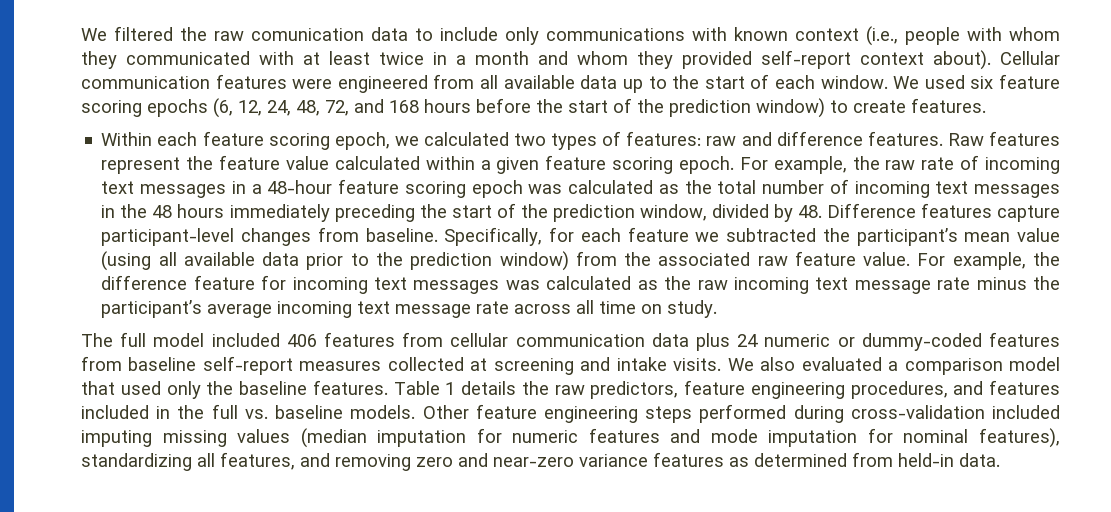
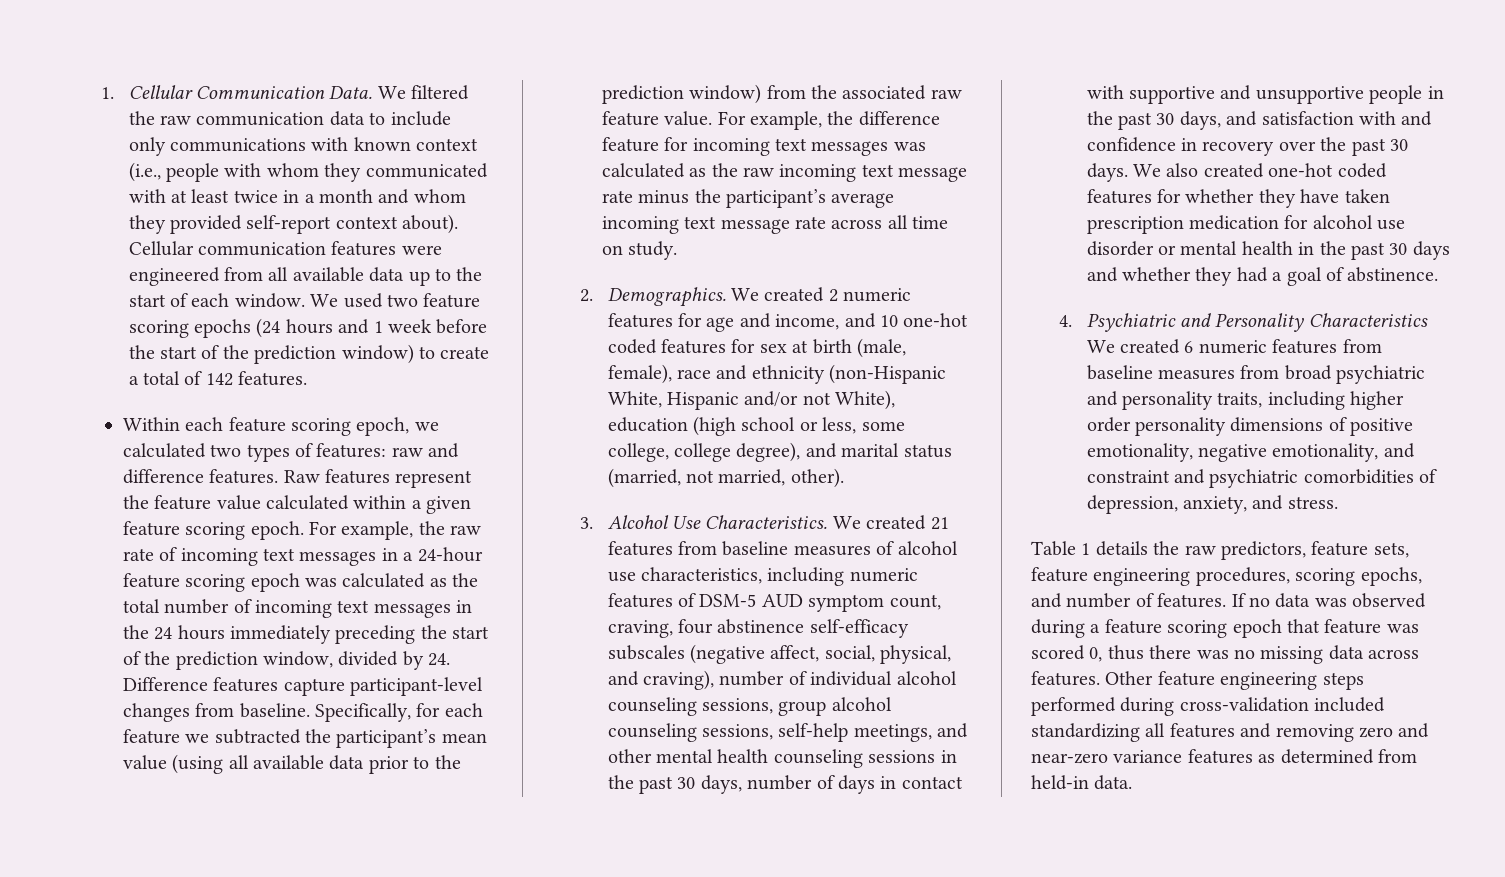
+ 1. Cellular Communication Data.
- We filtered the raw comunication data to include only communications with known context (i.e., people with whom they communicated with at least twice in a month and whom they provided self-report context about).
+ We filtered the raw communication data to include only communications with known context (i.e., people with whom they communicated with at least twice in a month and whom they provided self-report context about).
- We used six feature scoring epochs (6, 12, 24, 48, 72, and 168 hours before the start of the prediction window) to create features.
+ We used two feature scoring epochs (24 hours and 1 week before the start of the prediction window) to create a total of 142 features.
- For example, the raw rate of incoming text messages in a 48-hour feature scoring epoch was calculated as the total number of incoming text messages in the 48 hours immediately preceding the start of the prediction window, divided by 48. Difference features capture participant-level changes from baseline.
+ For example, the raw rate of incoming text messages in a 24-hour feature scoring epoch was calculated as the total number of incoming text messages in the 24 hours immediately preceding the start of the prediction window, divided by 24. Difference features capture participant-level changes from baseline.
- The full model included 406 features from cellular communication data plus 24 numeric or dummy-coded features from baseline self-report measures collected at screening and intake visits. We also evaluated a comparison model that used only the baseline features. Table 1 details the raw predictors, feature engineering procedures, and features included in the full vs. baseline models.
+ 2. Demographics. We created 2 numeric features for age and income, and 10 one-hot coded features for sex at birth (male, female), race and ethnicity (non-Hispanic White, Hispanic and/or not White), education (high school or less, some college, college degree), and marital status (married, not married, other).
+ 3. Alcohol Use Characteristics. We created 21 features from baseline measures of alcohol use characteristics, including numeric features of DSM-5 AUD symptom count, craving, four abstinence self-efficacy subscales (negative affect, social, physical, and craving), number of individual alcohol counseling sessions, group alcohol counseling sessions, self-help meetings, and other mental health counseling sessions in the past 30 days, number of days in contact with supportive and unsupportive people in the past 30 days, and satisfaction with and confidence in recovery over the past 30 days. We also created one-hot coded features for whether they have taken prescription medication for alcohol use disorder or mental health in the past 30 days and whether they had a goal of abstinence.
+ 4. Psychiatric and Personality Characteristics We created 6 numeric features from baseline measures from broad psychiatric and personality traits, including higher order personality dimensions of positive emotionality, negative emotionality, and constraint and psychiatric comorbidities of depression, anxiety, and stress.
+ Table 1 details the raw predictors, feature sets, feature engineering procedures, scoring epochs, and number of features. If no data was observed during a feature scoring epoch that feature was scored 0, thus there was no missing data across features.
- Other feature engineering steps performed during cross-validation included imputing missing values (median imputation for numeric features and mode imputation for nominal features), standardizing all features, and removing zero and near-zero variance features as determined from held-in data.
+ Other feature engineering steps performed during cross-validation included standardizing all features and removing zero and near-zero variance features as determined from held-in data.

